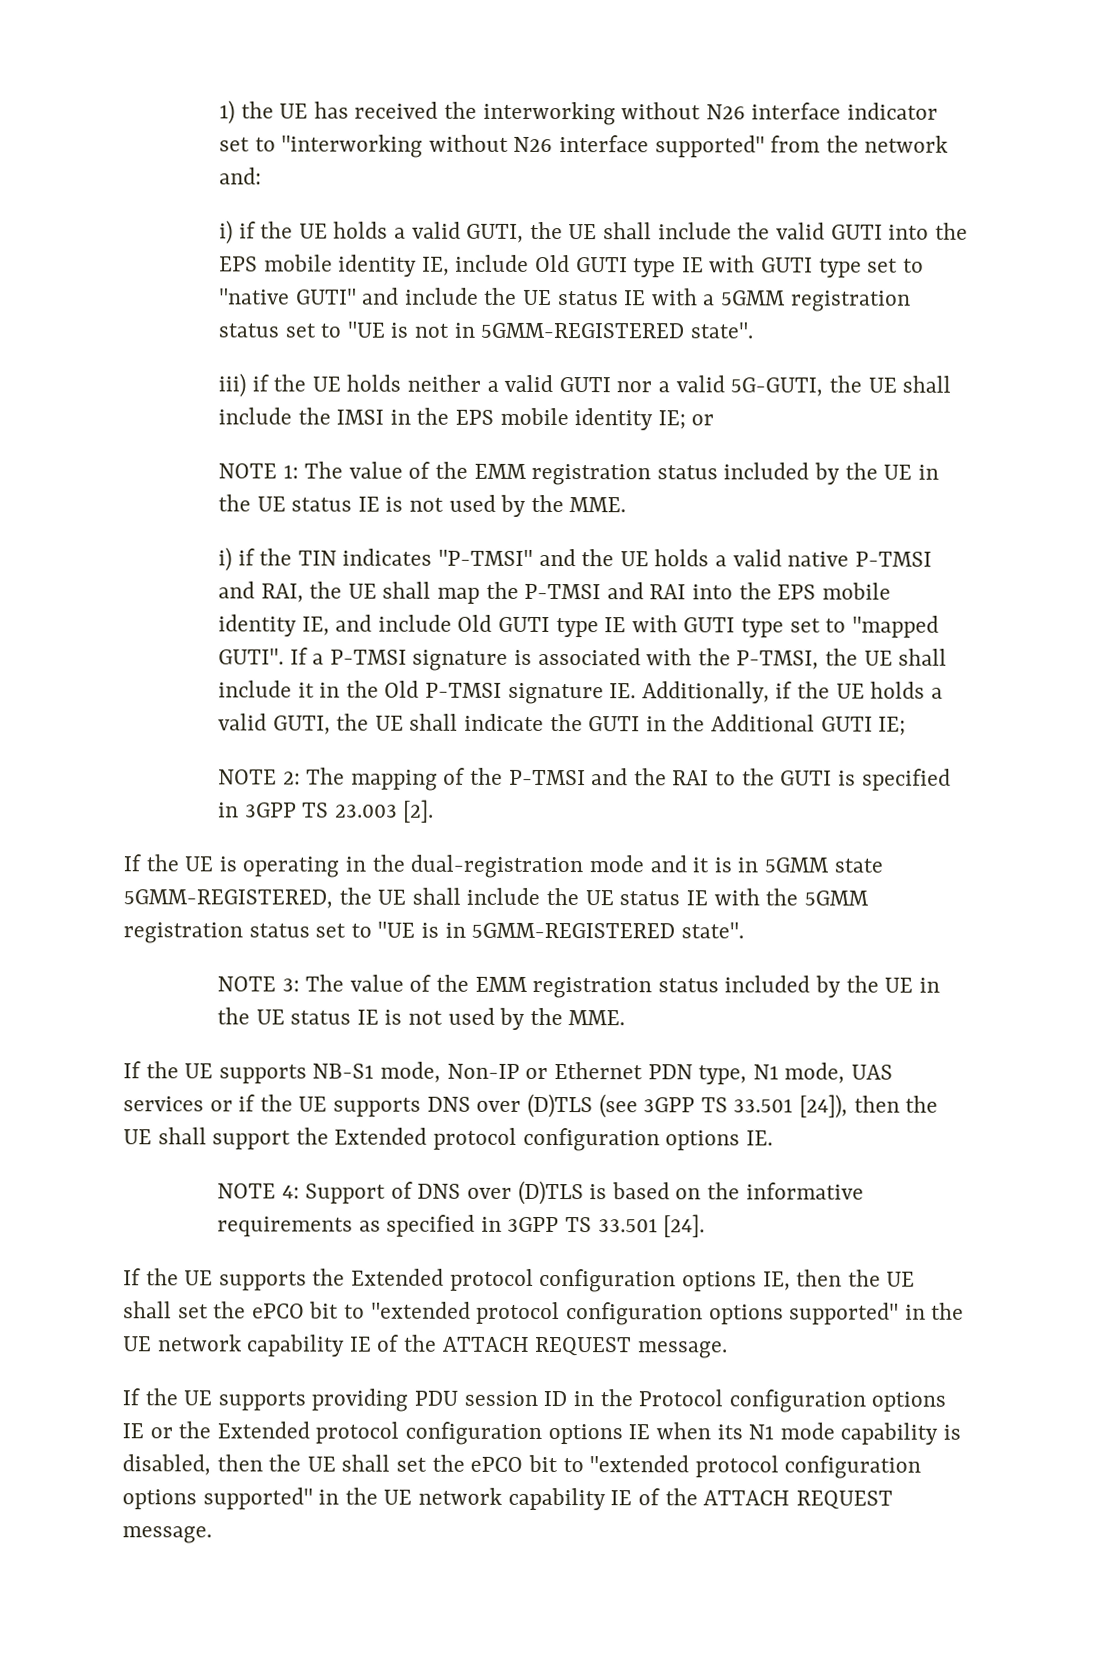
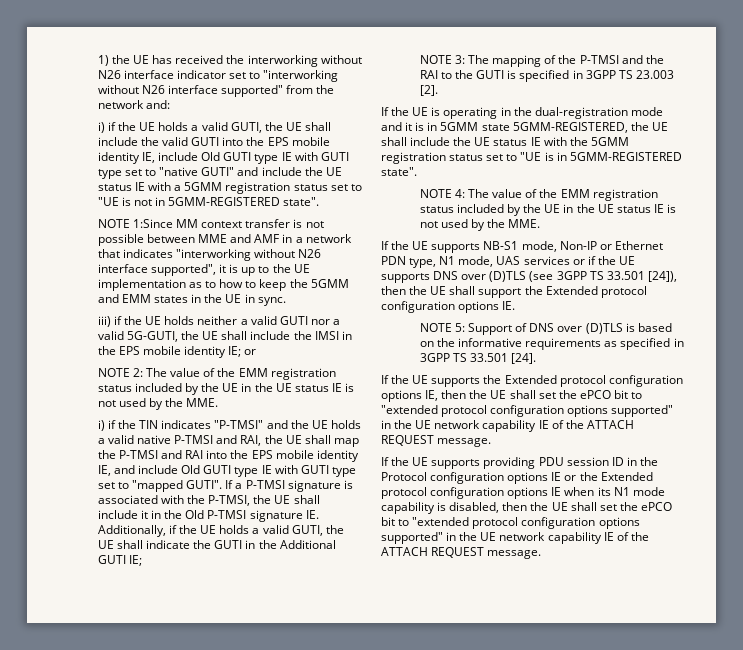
+ NOTE 1:Since MM context transfer is not possible between MME and AMF in a network that indicates "interworking without N26 interface supported", it is up to the UE implementation as to how to keep the 5GMM and EMM states in the UE in sync.
- NOTE 1: The value of the EMM registration status included by the UE in the UE status IE is not used by the MME.
+ NOTE 2: The value of the EMM registration status included by the UE in the UE status IE is not used by the MME.
- NOTE 2: The mapping of the P-TMSI and the RAI to the GUTI is specified in 3GPP TS 23.003 [2].
+ NOTE 3: The mapping of the P-TMSI and the RAI to the GUTI is specified in 3GPP TS 23.003 [2].
- NOTE 3: The value of the EMM registration status included by the UE in the UE status IE is not used by the MME.
+ NOTE 4: The value of the EMM registration status included by the UE in the UE status IE is not used by the MME.
- NOTE 4: Support of DNS over (D)TLS is based on the informative requirements as specified in 3GPP TS 33.501 [24].
+ NOTE 5: Support of DNS over (D)TLS is based on the informative requirements as specified in 3GPP TS 33.501 [24].

